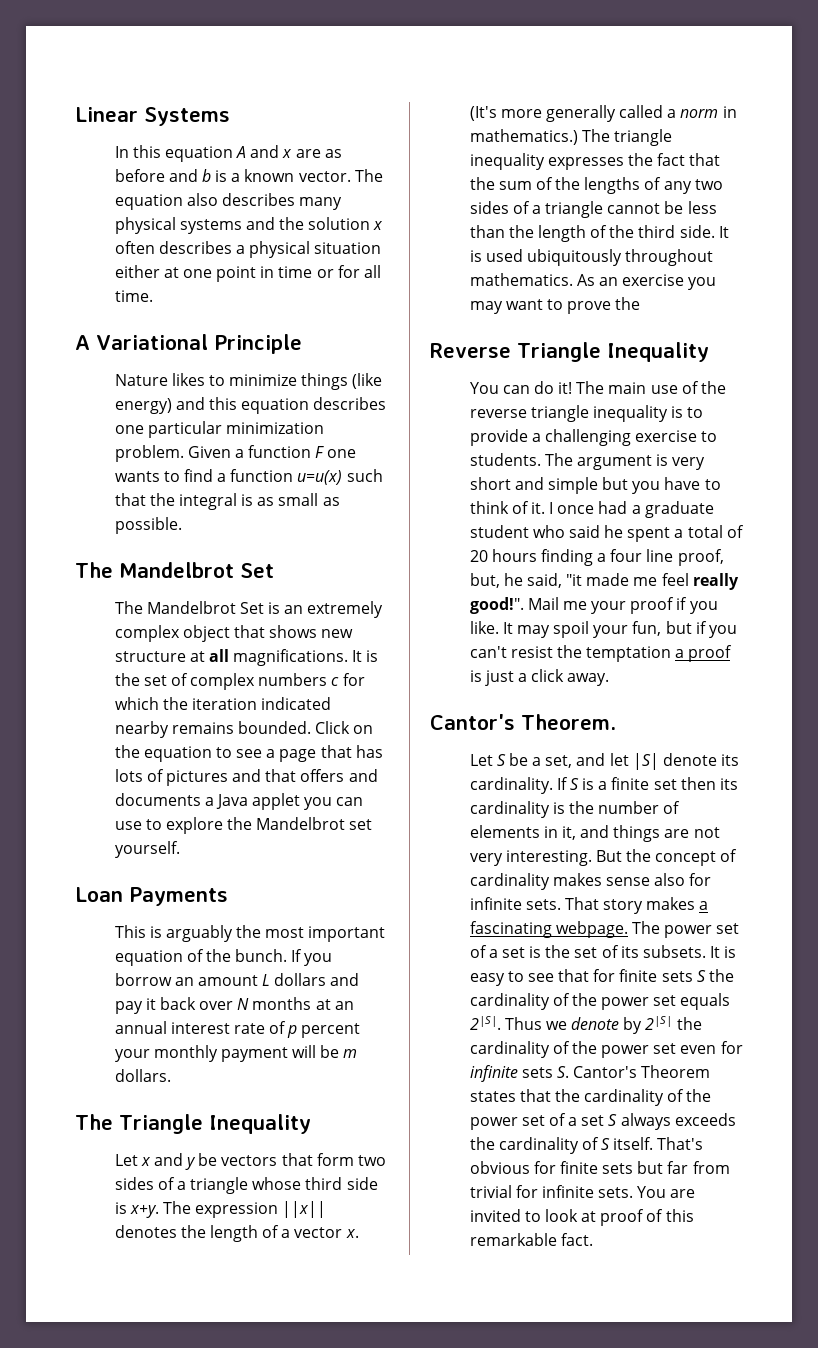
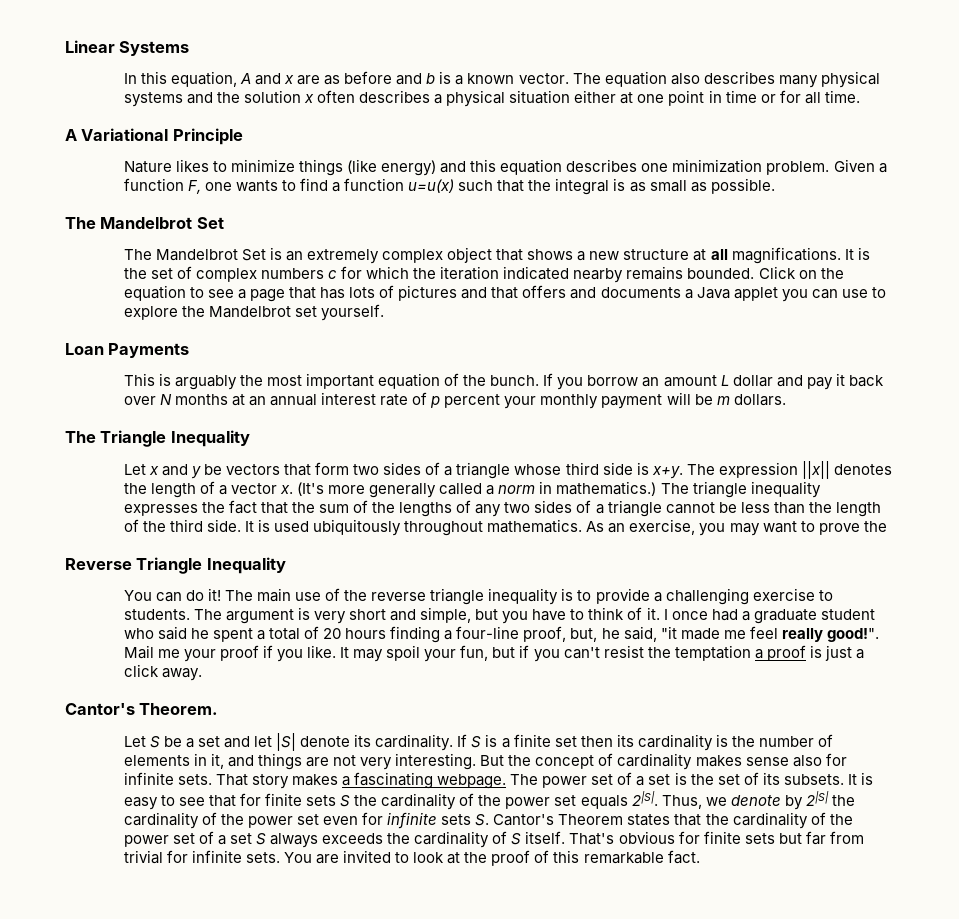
- In this equation A and x are as before and b is a known vector.
+ In this equation, A and x are as before and b is a known vector.
- Nature likes to minimize things (like energy) and this equation describes one particular minimization problem.
+ Nature likes to minimize things (like energy) and this equation describes one minimization problem.
- Given a function F one wants to find a function u=u(x) such that the integral is as small as possible.
+ Given a function F, one wants to find a function u=u(x) such that the integral is as small as possible.
- The Mandelbrot Set is an extremely complex object that shows new structure at all magnifications.
+ The Mandelbrot Set is an extremely complex object that shows a new structure at all magnifications.
- If you borrow an amount L dollars and pay it back over N months at an annual interest rate of p percent your monthly payment will be m dollars.
+ If you borrow an amount L dollar and pay it back over N months at an annual interest rate of p percent your monthly payment will be m dollars.
- As an exercise you may want to prove the
+ As an exercise, you may want to prove the
- The argument is very short and simple but you have to think of it.
+ The argument is very short and simple, but you have to think of it.
- I once had a graduate student who said he spent a total of 20 hours finding a four line proof, but, he said, "it made me feel really good!".
+ I once had a graduate student who said he spent a total of 20 hours finding a four-line proof, but, he said, "it made me feel really good!".
- Let S be a set, and let |S| denote its cardinality.
+ Let S be a set and let |S| denote its cardinality.
- Thus we denote by 2|S| the cardinality of the power set even for infinite sets S. Cantor's Theorem states that the cardinality of the power set of a set S always exceeds the cardinality of S itself.
+ Thus, we denote by 2|S| the cardinality of the power set even for infinite sets S. Cantor's Theorem states that the cardinality of the power set of a set S always exceeds the cardinality of S itself.
- You are invited to look at proof of this remarkable fact.
+ You are invited to look at the proof of this remarkable fact.

